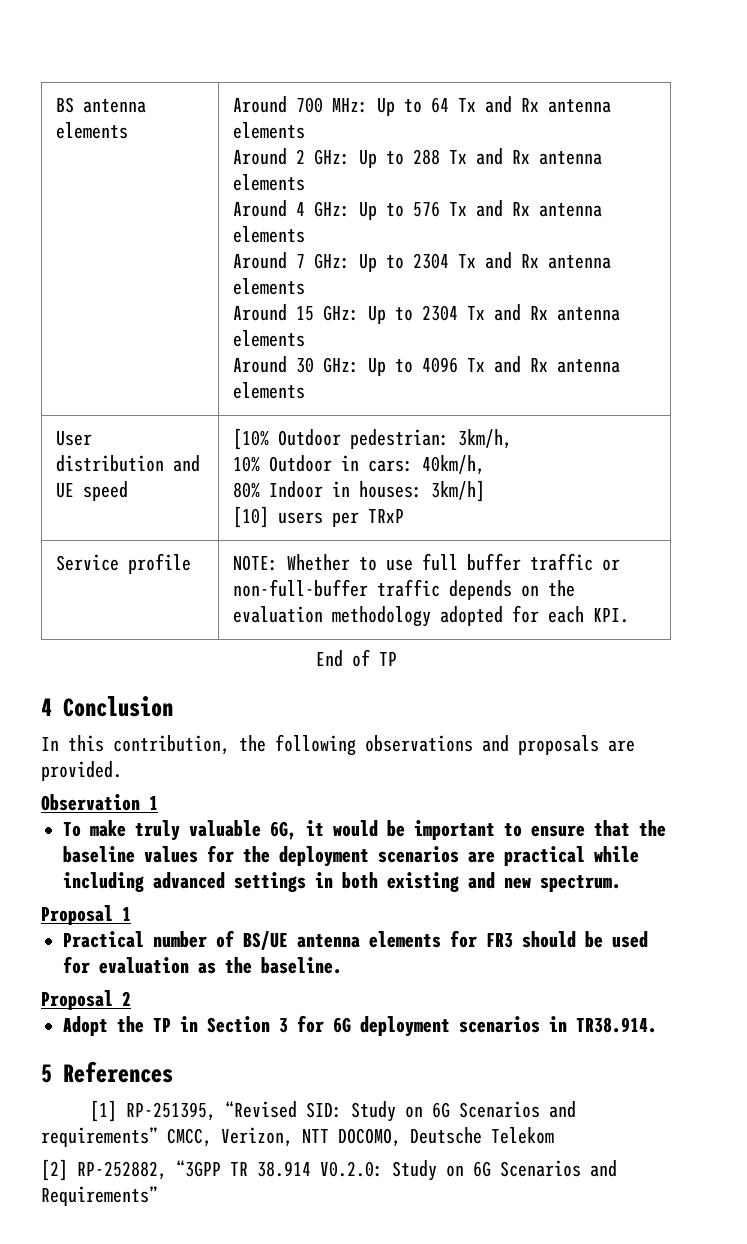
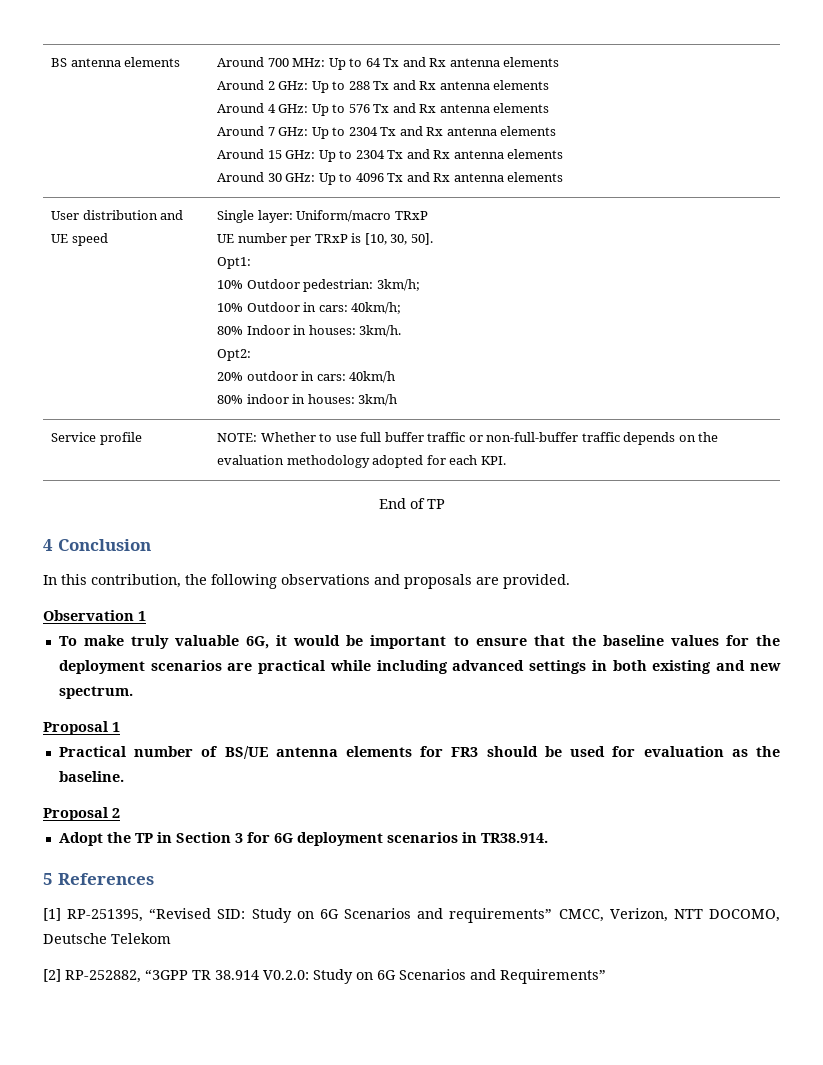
- [10% Outdoor pedestrian: 3km/h,
+ Single layer: Uniform/macro TRxP
+ UE number per TRxP is [10, 30, 50].
+ Opt1:
+ 10% Outdoor pedestrian: 3km/h;
- 10% Outdoor in cars: 40km/h,
+ 10% Outdoor in cars: 40km/h;
- 80% Indoor in houses: 3km/h]
- [10] users per TRxP
+ 80% Indoor in houses: 3km/h.
+ Opt2:
+ 20% outdoor in cars: 40km/h
+ 80% indoor in houses: 3km/h

